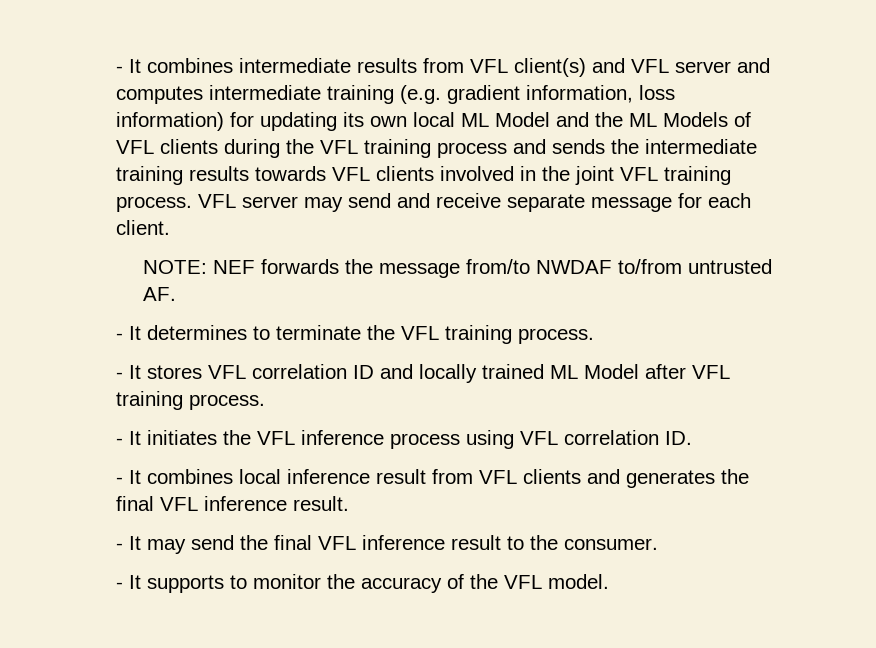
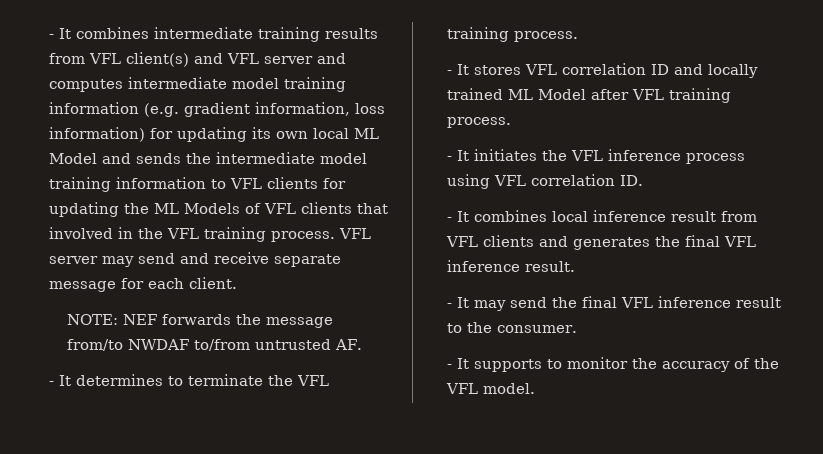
- - It combines intermediate results from VFL client(s) and VFL server and computes intermediate training (e.g. gradient information, loss information) for updating its own local ML Model and the ML Models of VFL clients during the VFL training process and sends the intermediate training results towards VFL clients involved in the joint VFL training process.
+ - It combines intermediate training results from VFL client(s) and VFL server and computes intermediate model training information (e.g. gradient information, loss information) for updating its own local ML Model and sends the intermediate model training information to VFL clients for updating the ML Models of VFL clients that involved in the VFL training process.

